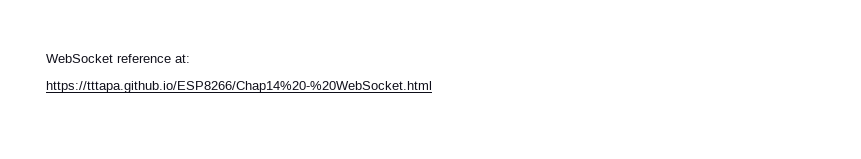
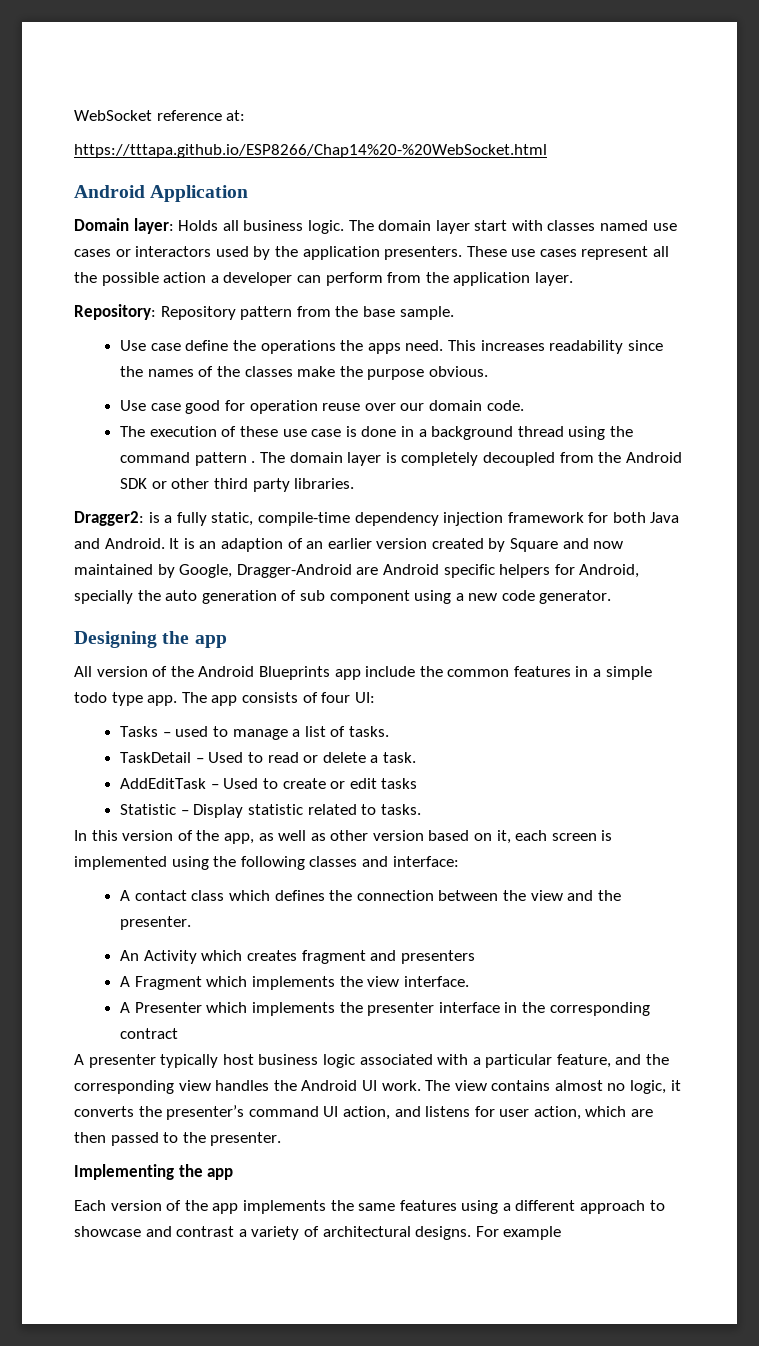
+ Android Application
+ Domain layer: Holds all business logic. The domain layer start with classes named use cases or interactors used by the application presenters. These use cases represent all the possible action a developer can perform from the application layer.
+ Repository: Repository pattern from the base sample.
+ Use case define the operations the apps need. This increases readability since the names of the classes make the purpose obvious.
+ Use case good for operation reuse over our domain code.
+ The execution of these use case is done in a background thread using the command pattern . The domain layer is completely decoupled from the Android SDK or other third party libraries.
+ Dragger2: is a fully static, compile-time dependency injection framework for both Java and Android. It is an adaption of an earlier version created by Square and now maintained by Google, Dragger-Android are Android specific helpers for Android, specially the auto generation of sub component using a new code generator.
+ Designing the app
+ All version of the Android Blueprints app include the common features in a simple todo type app. The app consists of four UI:
+ Tasks – used to manage a list of tasks.
+ TaskDetail – Used to read or delete a task.
+ AddEditTask – Used to create or edit tasks
+ Statistic – Display statistic related to tasks.
+ In this version of the app, as well as other version based on it, each screen is implemented using the following classes and interface:
+ A contact class which defines the connection between the view and the presenter.
+ An Activity which creates fragment and presenters
+ A Fragment which implements the view interface.
+ A Presenter which implements the presenter interface in the corresponding contract
+ A presenter typically host business logic associated with a particular feature, and the corresponding view handles the Android UI work. The view contains almost no logic, it converts the presenter’s command UI action, and listens for user action, which are then passed to the presenter.
+ Implementing the app
+ Each version of the app implements the same features using a different approach to showcase and contrast a variety of architectural designs. For example

